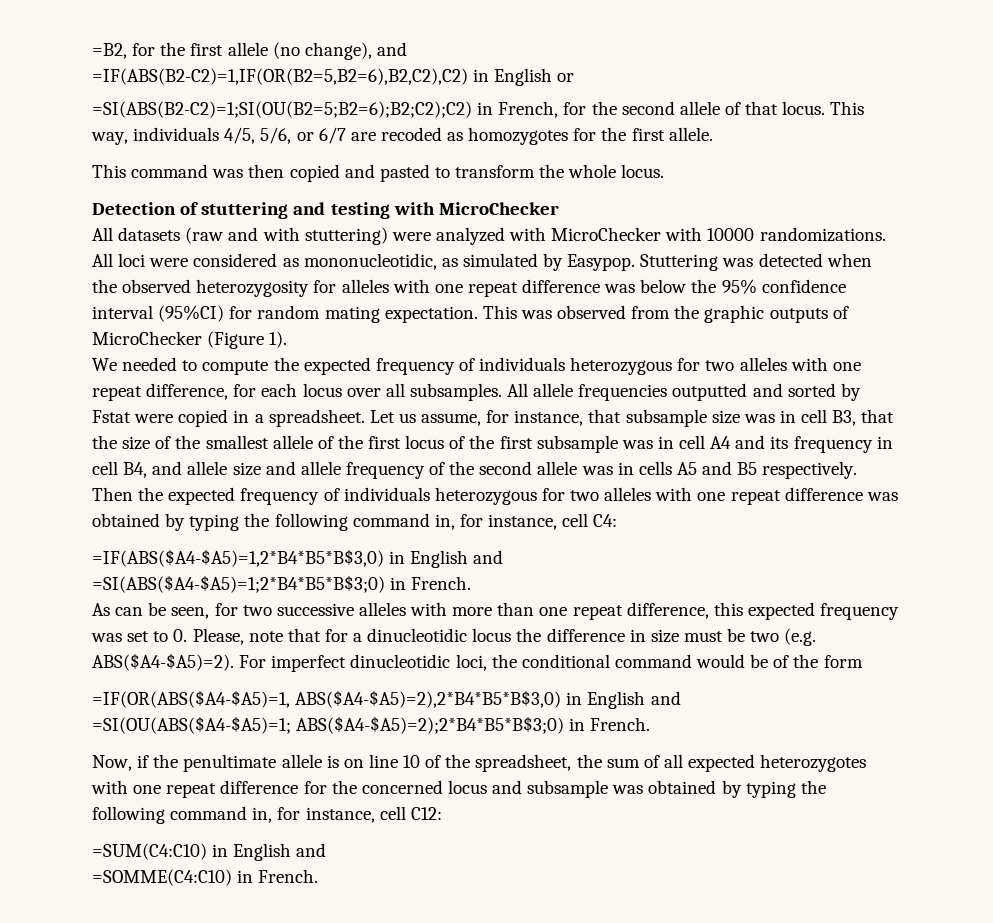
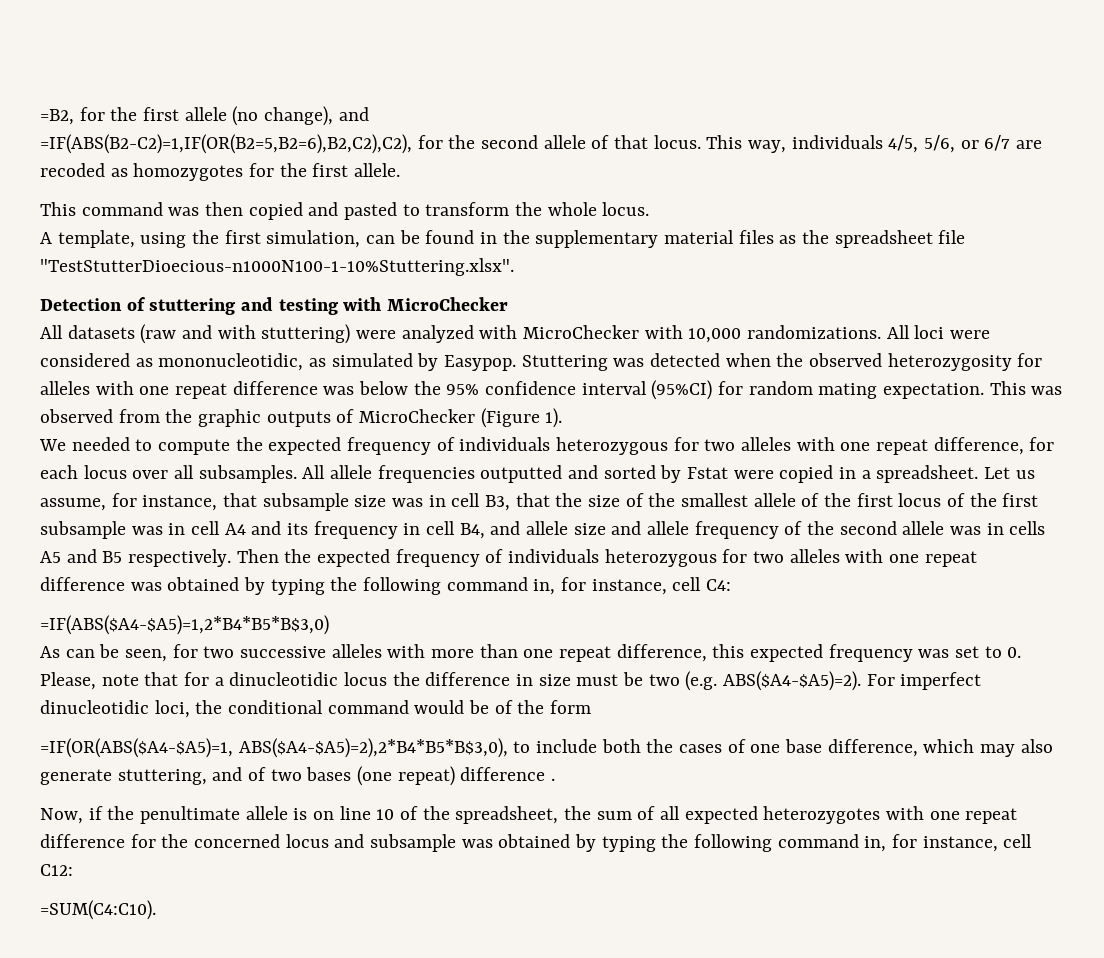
- =IF(ABS(B2-C2)=1,IF(OR(B2=5,B2=6),B2,C2),C2) in English or
- =SI(ABS(B2-C2)=1;SI(OU(B2=5;B2=6);B2;C2);C2) in French, for the second allele of that locus.
+ =IF(ABS(B2-C2)=1,IF(OR(B2=5,B2=6),B2,C2),C2), for the second allele of that locus.
+ A template, using the first simulation, can be found in the supplementary material files as the spreadsheet file "TestStutterDioecious-n1000N100-1-10%Stuttering.xlsx".
- All datasets (raw and with stuttering) were analyzed with MicroChecker with 10000 randomizations.
+ All datasets (raw and with stuttering) were analyzed with MicroChecker with 10,000 randomizations.
- =IF(ABS($A4-$A5)=1,2*B4*B5*B$3,0) in English and
- =SI(ABS($A4-$A5)=1;2*B4*B5*B$3;0) in French.
+ =IF(ABS($A4-$A5)=1,2*B4*B5*B$3,0)
- =IF(OR(ABS($A4-$A5)=1, ABS($A4-$A5)=2),2*B4*B5*B$3,0) in English and
- =SI(OU(ABS($A4-$A5)=1; ABS($A4-$A5)=2);2*B4*B5*B$3;0) in French.
+ =IF(OR(ABS($A4-$A5)=1, ABS($A4-$A5)=2),2*B4*B5*B$3,0), to include both the cases of one base difference, which may also generate stuttering, and of two bases (one repeat) difference .
- =SUM(C4:C10) in English and
- =SOMME(C4:C10) in French.
+ =SUM(C4:C10).

